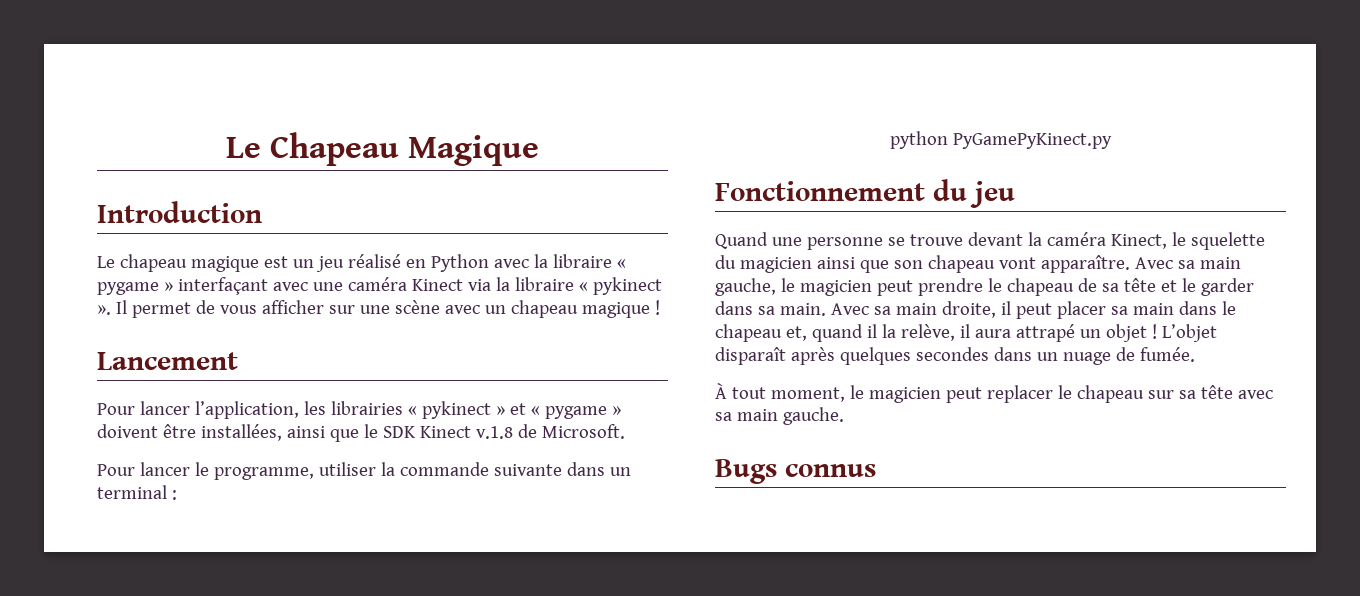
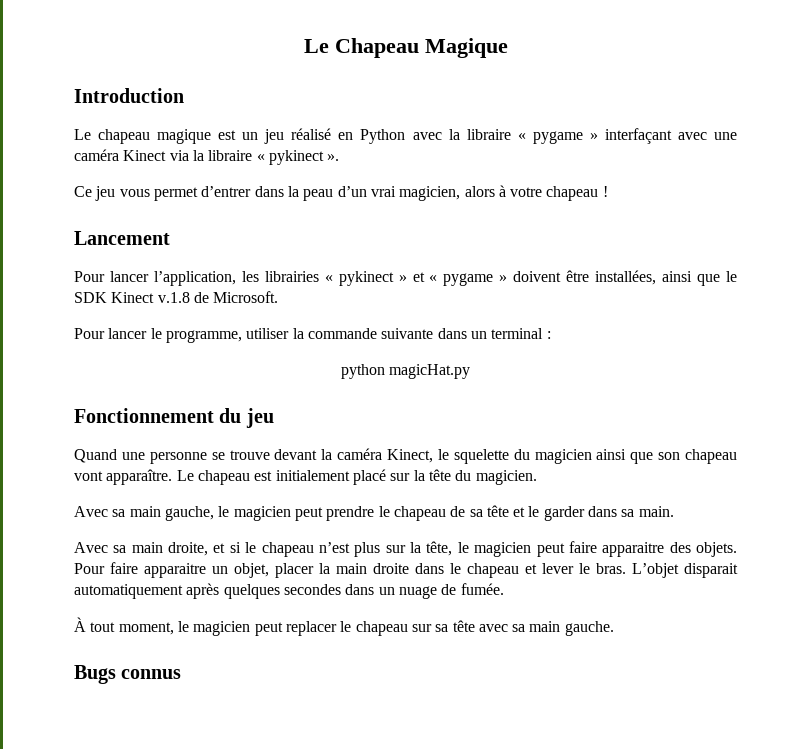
- Le chapeau magique est un jeu réalisé en Python avec la libraire « pygame » interfaçant avec une caméra Kinect via la libraire « pykinect ». Il permet de vous afficher sur une scène avec un chapeau magique !
+ Le chapeau magique est un jeu réalisé en Python avec la libraire « pygame » interfaçant avec une caméra Kinect via la libraire « pykinect ».
+ Ce jeu vous permet d’entrer dans la peau d’un vrai magicien, alors à votre chapeau !
- python PyGamePyKinect.py
+ python magicHat.py
- Quand une personne se trouve devant la caméra Kinect, le squelette du magicien ainsi que son chapeau vont apparaître. Avec sa main gauche, le magicien peut prendre le chapeau de sa tête et le garder dans sa main. Avec sa main droite, il peut placer sa main dans le chapeau et, quand il la relève, il aura attrapé un objet ! L’objet disparaît après quelques secondes dans un nuage de fumée.
+ Quand une personne se trouve devant la caméra Kinect, le squelette du magicien ainsi que son chapeau vont apparaître. Le chapeau est initialement placé sur la tête du magicien.
+ Avec sa main gauche, le magicien peut prendre le chapeau de sa tête et le garder dans sa main.
+ Avec sa main droite, et si le chapeau n’est plus sur la tête, le magicien peut faire apparaitre des objets. Pour faire apparaitre un objet, placer la main droite dans le chapeau et lever le bras. L’objet disparait automatiquement après quelques secondes dans un nuage de fumée.

